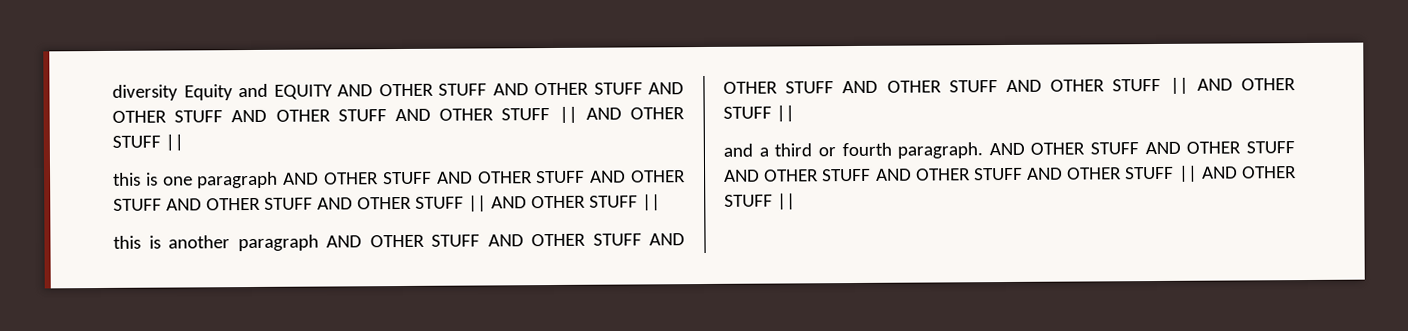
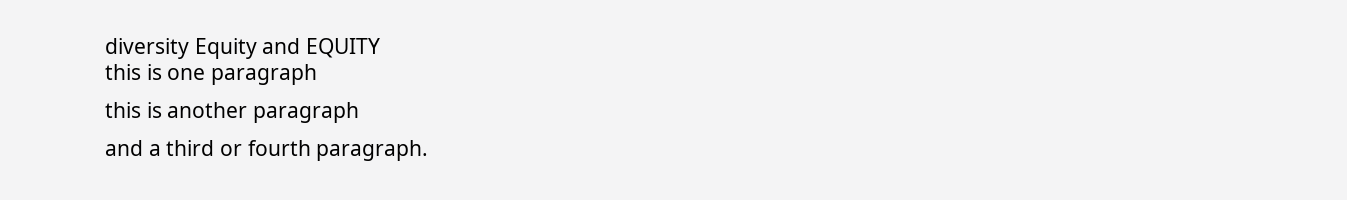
- diversity Equity and EQUITY AND OTHER STUFF AND OTHER STUFF AND OTHER STUFF AND OTHER STUFF AND OTHER STUFF || AND OTHER STUFF ||
- this is one paragraph AND OTHER STUFF AND OTHER STUFF AND OTHER STUFF AND OTHER STUFF AND OTHER STUFF || AND OTHER STUFF ||
- this is another paragraph AND OTHER STUFF AND OTHER STUFF AND OTHER STUFF AND OTHER STUFF AND OTHER STUFF || AND OTHER STUFF ||
+ diversity Equity and EQUITY
+ this is one paragraph
+ this is another paragraph
- and a third or fourth paragraph. AND OTHER STUFF AND OTHER STUFF AND OTHER STUFF AND OTHER STUFF AND OTHER STUFF || AND OTHER STUFF ||
+ and a third or fourth paragraph.

